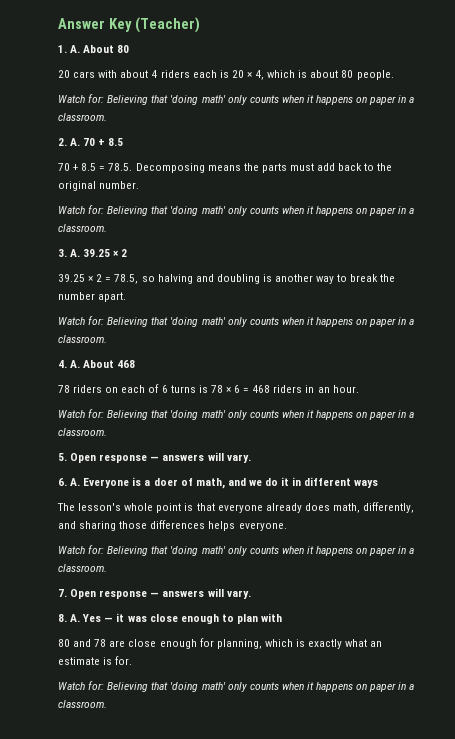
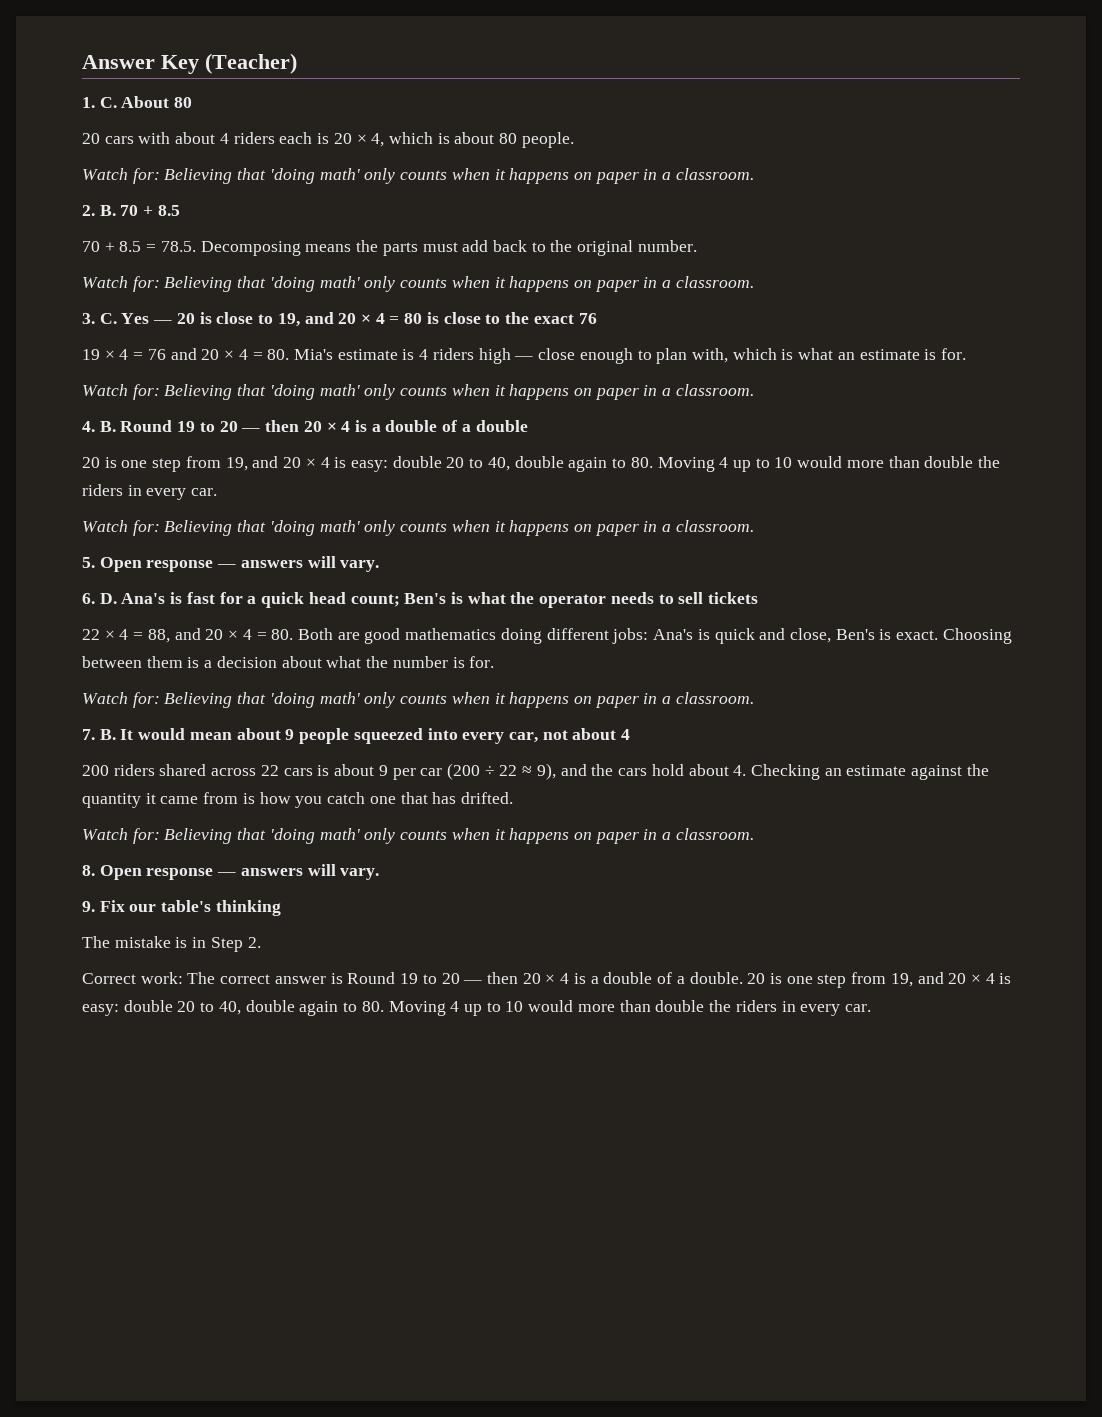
- 1. A. About 80
+ 1. C. About 80
- 2. A. 70 + 8.5
+ 2. B. 70 + 8.5
- 3. A. 39.25 × 2
- 39.25 × 2 = 78.5, so halving and doubling is another way to break the number apart.
+ 3. C. Yes — 20 is close to 19, and 20 × 4 = 80 is close to the exact 76
+ 19 × 4 = 76 and 20 × 4 = 80. Mia's estimate is 4 riders high — close enough to plan with, which is what an estimate is for.
- 4. A. About 468
- 78 riders on each of 6 turns is 78 × 6 = 468 riders in an hour.
+ 4. B. Round 19 to 20 — then 20 × 4 is a double of a double
+ 20 is one step from 19, and 20 × 4 is easy: double 20 to 40, double again to 80. Moving 4 up to 10 would more than double the riders in every car.
- 6. A. Everyone is a doer of math, and we do it in different ways
- The lesson's whole point is that everyone already does math, differently, and sharing those differences helps everyone.
+ 6. D. Ana's is fast for a quick head count; Ben's is what the operator needs to sell tickets
+ 22 × 4 = 88, and 20 × 4 = 80. Both are good mathematics doing different jobs: Ana's is quick and close, Ben's is exact. Choosing between them is a decision about what the number is for.
- 7. Open response — answers will vary.
- 8. A. Yes — it was close enough to plan with
- 80 and 78 are close enough for planning, which is exactly what an estimate is for.
+ 7. B. It would mean about 9 people squeezed into every car, not about 4
+ 200 riders shared across 22 cars is about 9 per car (200 ÷ 22 ≈ 9), and the cars hold about 4. Checking an estimate against the quantity it came from is how you catch one that has drifted.
+ 8. Open response — answers will vary.
+ 9. Fix our table's thinking
+ The mistake is in Step 2.
+ Correct work: The correct answer is Round 19 to 20 — then 20 × 4 is a double of a double. 20 is one step from 19, and 20 × 4 is easy: double 20 to 40, double again to 80. Moving 4 up to 10 would more than double the riders in every car.

